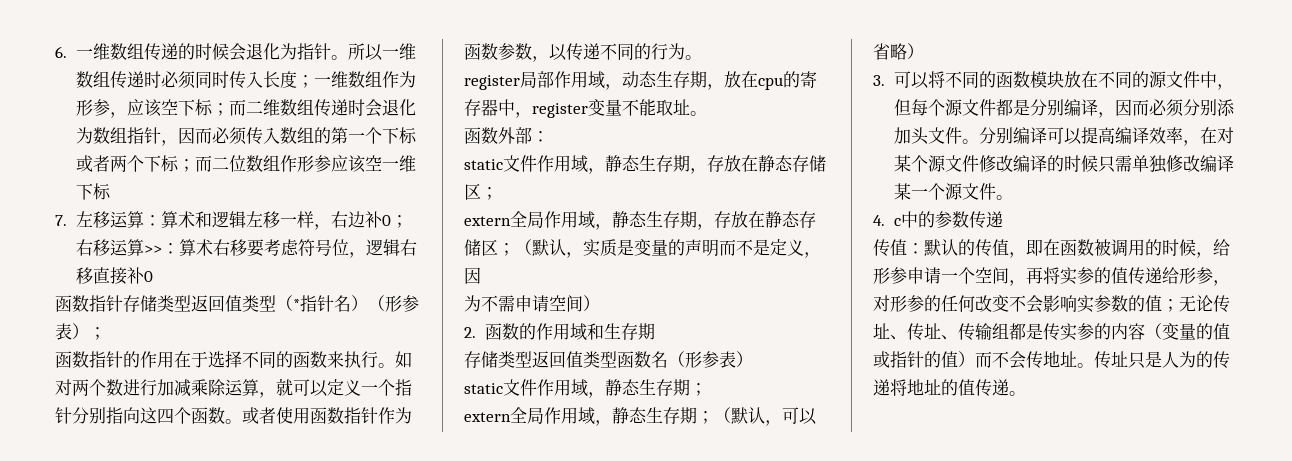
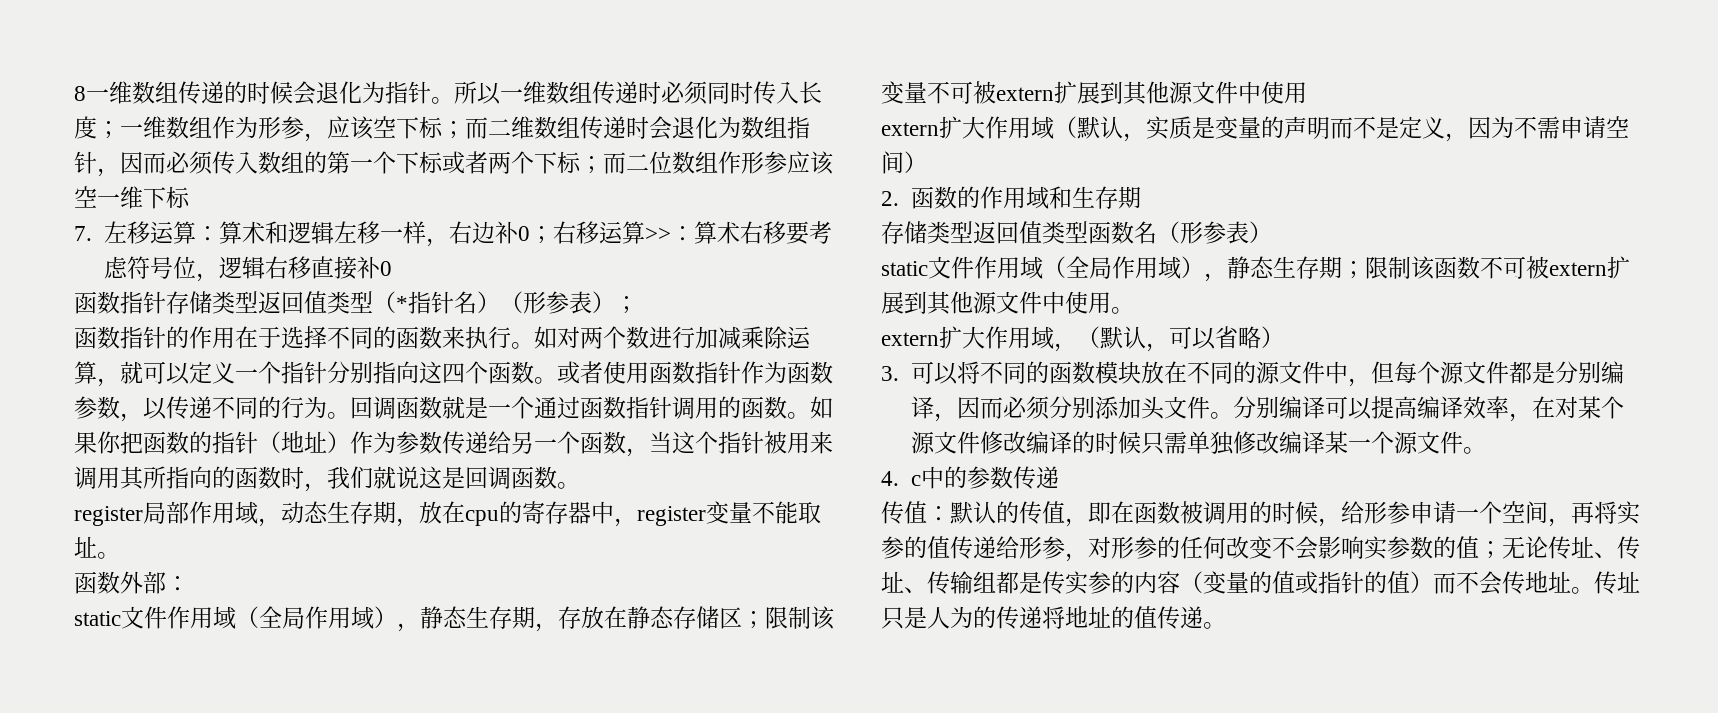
- 6.一维数组传递的时候会退化为指针。
+ 8一维数组传递的时候会退化为指针。
+ 回调函数就是一个通过函数指针调用的函数。如果你把函数的指针（地址）作为参数传递给另一个函数，当这个指针被用来调用其所指向的函数时，我们就说这是回调函数。
- static文件作用域，静态生存期，存放在静态存储区；
- extern全局作用域，静态生存期，存放在静态存储区；（默认，实质是变量的声明而不是定义，因
- 为不需申请空间）
+ static文件作用域（全局作用域），静态生存期，存放在静态存储区；限制该变量不可被extern扩展到其他源文件中使用
+ extern扩大作用域（默认，实质是变量的声明而不是定义，因为不需申请空间）
- static文件作用域，静态生存期；
- extern全局作用域，静态生存期；（默认，可以省略）
+ static文件作用域（全局作用域），静态生存期；限制该函数不可被extern扩展到其他源文件中使用。
+ extern扩大作用域，（默认，可以省略）

